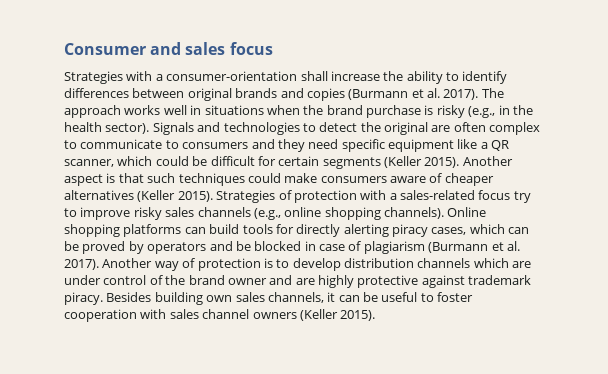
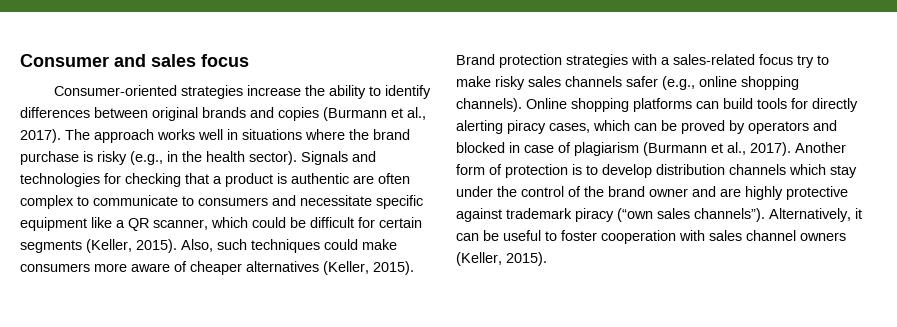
- Strategies with a consumer-orientation shall increase the ability to identify differences between original brands and copies (Burmann et al. 2017).
+ Consumer-oriented strategies increase the ability to identify differences between original brands and copies (Burmann et al., 2017).
- The approach works well in situations when the brand purchase is risky (e.g., in the health sector).
+ The approach works well in situations where the brand purchase is risky (e.g., in the health sector).
- Signals and technologies to detect the original are often complex to communicate to consumers and they need specific equipment like a QR scanner, which could be difficult for certain segments (Keller 2015). Another aspect is that such techniques could make consumers aware of cheaper alternatives (Keller 2015). Strategies of protection with a sales-related focus try to improve risky sales channels (e.g., online shopping channels).
+ Signals and technologies for checking that a product is authentic are often complex to communicate to consumers and necessitate specific equipment like a QR scanner, which could be difficult for certain segments (Keller, 2015). Also, such techniques could make consumers more aware of cheaper alternatives (Keller, 2015). Brand protection strategies with a sales-related focus try to make risky sales channels safer (e.g., online shopping channels).
- Online shopping platforms can build tools for directly alerting piracy cases, which can be proved by operators and be blocked in case of plagiarism (Burmann et al. 2017).
+ Online shopping platforms can build tools for directly alerting piracy cases, which can be proved by operators and blocked in case of plagiarism (Burmann et al., 2017).
- Another way of protection is to develop distribution channels which are under control of the brand owner and are highly protective against trademark piracy. Besides building own sales channels, it can be useful to foster cooperation with sales channel owners (Keller 2015).
+ Another form of protection is to develop distribution channels which stay under the control of the brand owner and are highly protective against trademark piracy (“own sales channels”). Alternatively, it can be useful to foster cooperation with sales channel owners (Keller, 2015).

